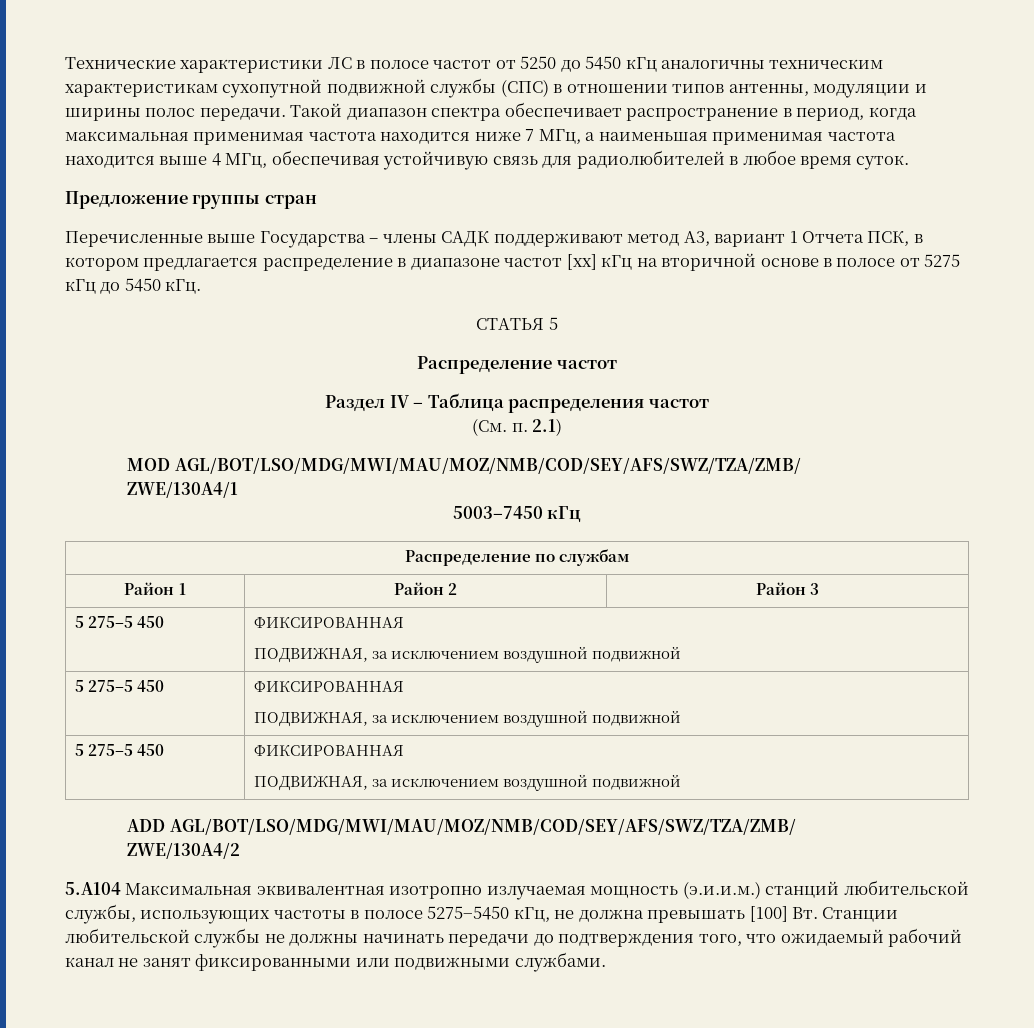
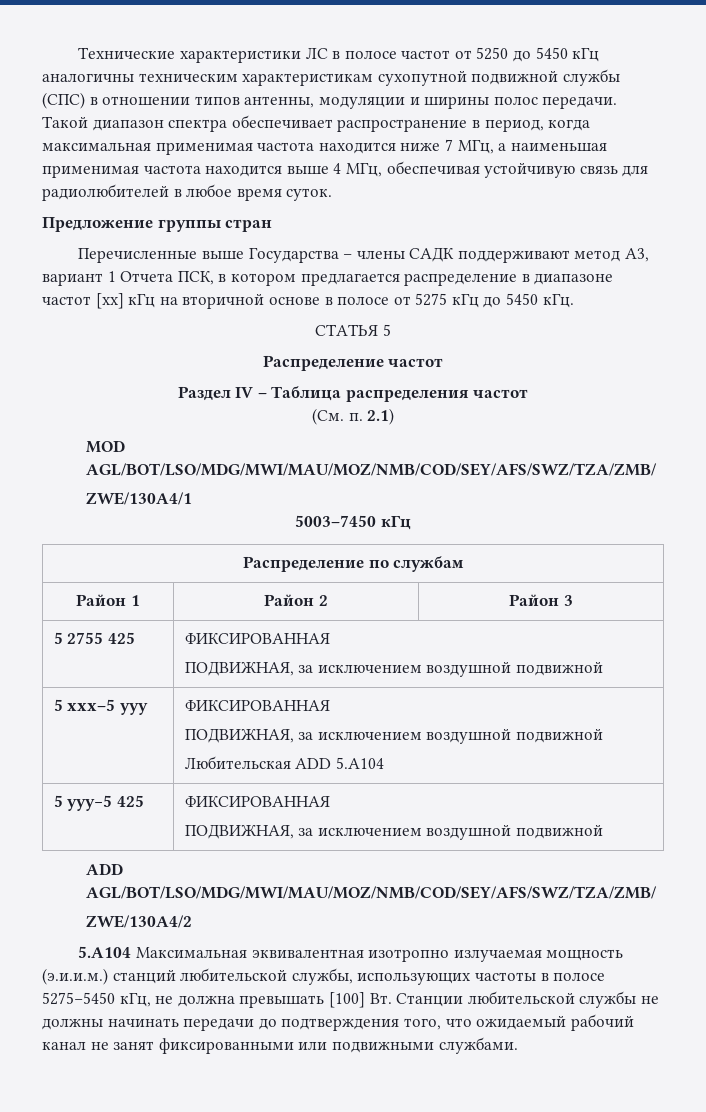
  Район 1 | Район 2 | Район 3
- 5 275–5 450 | ФИКСИРОВАННАЯ
+ 5 2755 425 | ФИКСИРОВАННАЯ
  ПОДВИЖНАЯ, за исключением воздушной подвижной
- 5 275–5 450 | ФИКСИРОВАННАЯ
+ 5 xxx–5 yyy | ФИКСИРОВАННАЯ
  ПОДВИЖНАЯ, за исключением воздушной подвижной
- 5 275–5 450 | ФИКСИРОВАННАЯ
+ Любительская ADD 5.A104
+ 5 yyy−5 425 | ФИКСИРОВАННАЯ

